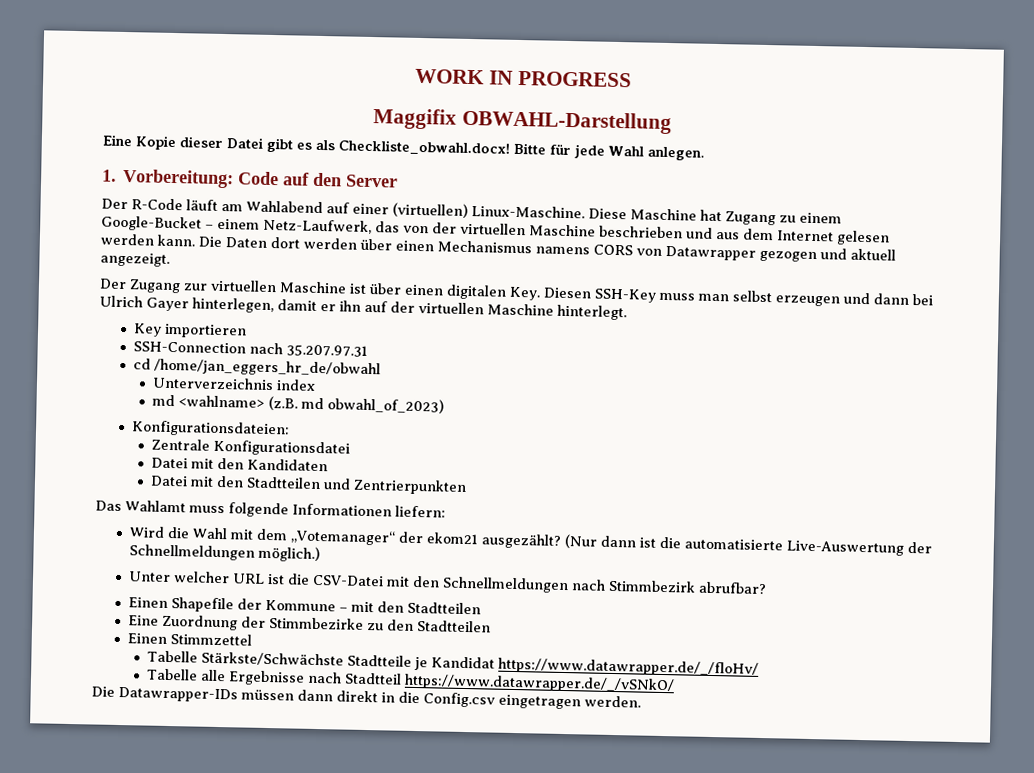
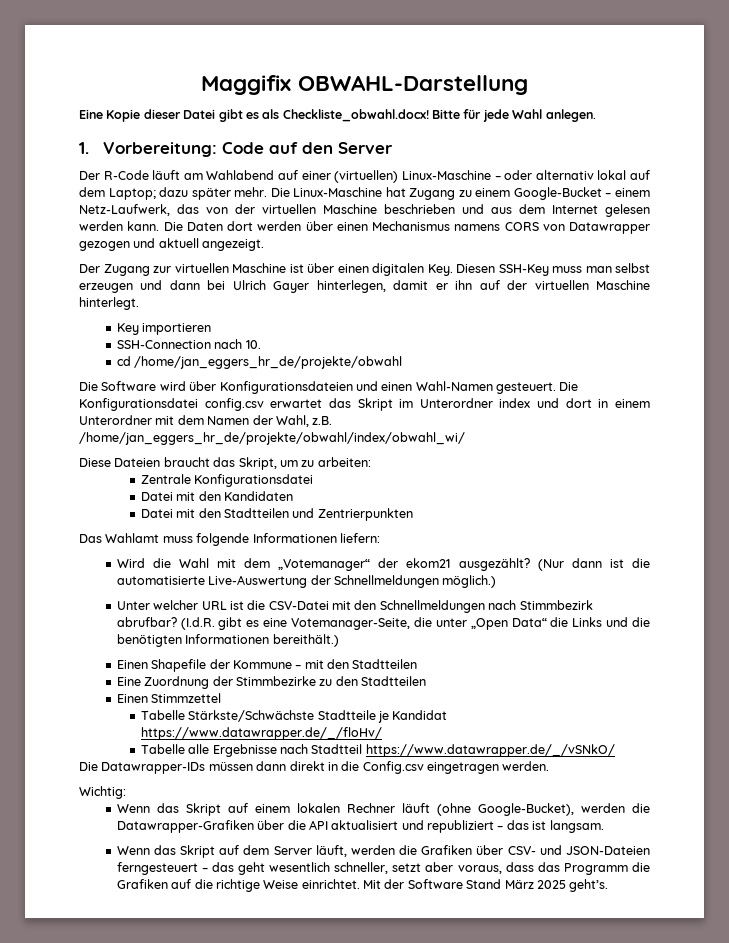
- WORK IN PROGRESS
- Der R-Code läuft am Wahlabend auf einer (virtuellen) Linux-Maschine. Diese Maschine hat Zugang zu einem Google-Bucket – einem Netz-Laufwerk, das von der virtuellen Maschine beschrieben und aus dem Internet gelesen werden kann.
+ Der R-Code läuft am Wahlabend auf einer (virtuellen) Linux-Maschine – oder alternativ lokal auf dem Laptop; dazu später mehr. Die Linux-Maschine hat Zugang zu einem Google-Bucket – einem Netz-Laufwerk, das von der virtuellen Maschine beschrieben und aus dem Internet gelesen werden kann.
- SSH-Connection nach 35.207.97.31
+ SSH-Connection nach 10.
- cd /home/jan_eggers_hr_de/obwahl
- Unterverzeichnis index
- md <wahlname> (z.B. md obwahl_of_2023)
- Konfigurationsdateien:
+ cd /home/jan_eggers_hr_de/projekte/obwahl
+ Die Software wird über Konfigurationsdateien und einen Wahl-Namen gesteuert. Die Konfigurationsdatei config.csv erwartet das Skript im Unterordner index und dort in einem Unterordner mit dem Namen der Wahl, z.B. /home/jan_eggers_hr_de/projekte/obwahl/index/obwahl_wi/
+ Diese Dateien braucht das Skript, um zu arbeiten:
+ (I.d.R. gibt es eine Votemanager-Seite, die unter „Open Data“ die Links und die benötigten Informationen bereithält.)
+ Wichtig:
+ Wenn das Skript auf einem lokalen Rechner läuft (ohne Google-Bucket), werden die Datawrapper-Grafiken über die API aktualisiert und republiziert – das ist langsam.
+ Wenn das Skript auf dem Server läuft, werden die Grafiken über CSV- und JSON-Dateien ferngesteuert – das geht wesentlich schneller, setzt aber voraus, dass das Programm die Grafiken auf die richtige Weise einrichtet. Mit der Software Stand März 2025 geht’s.

